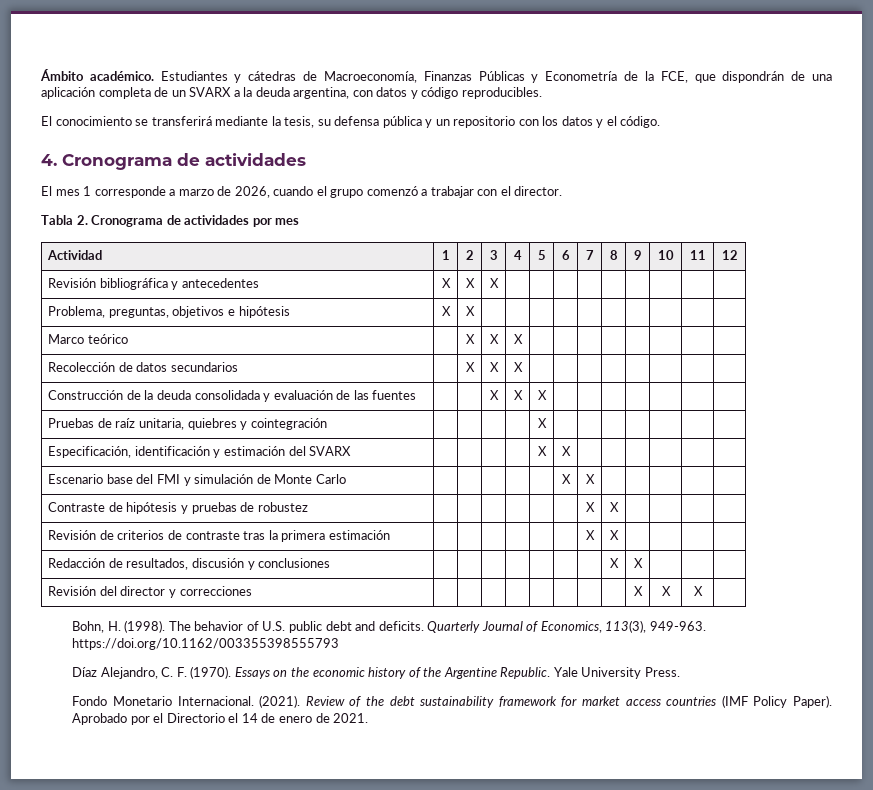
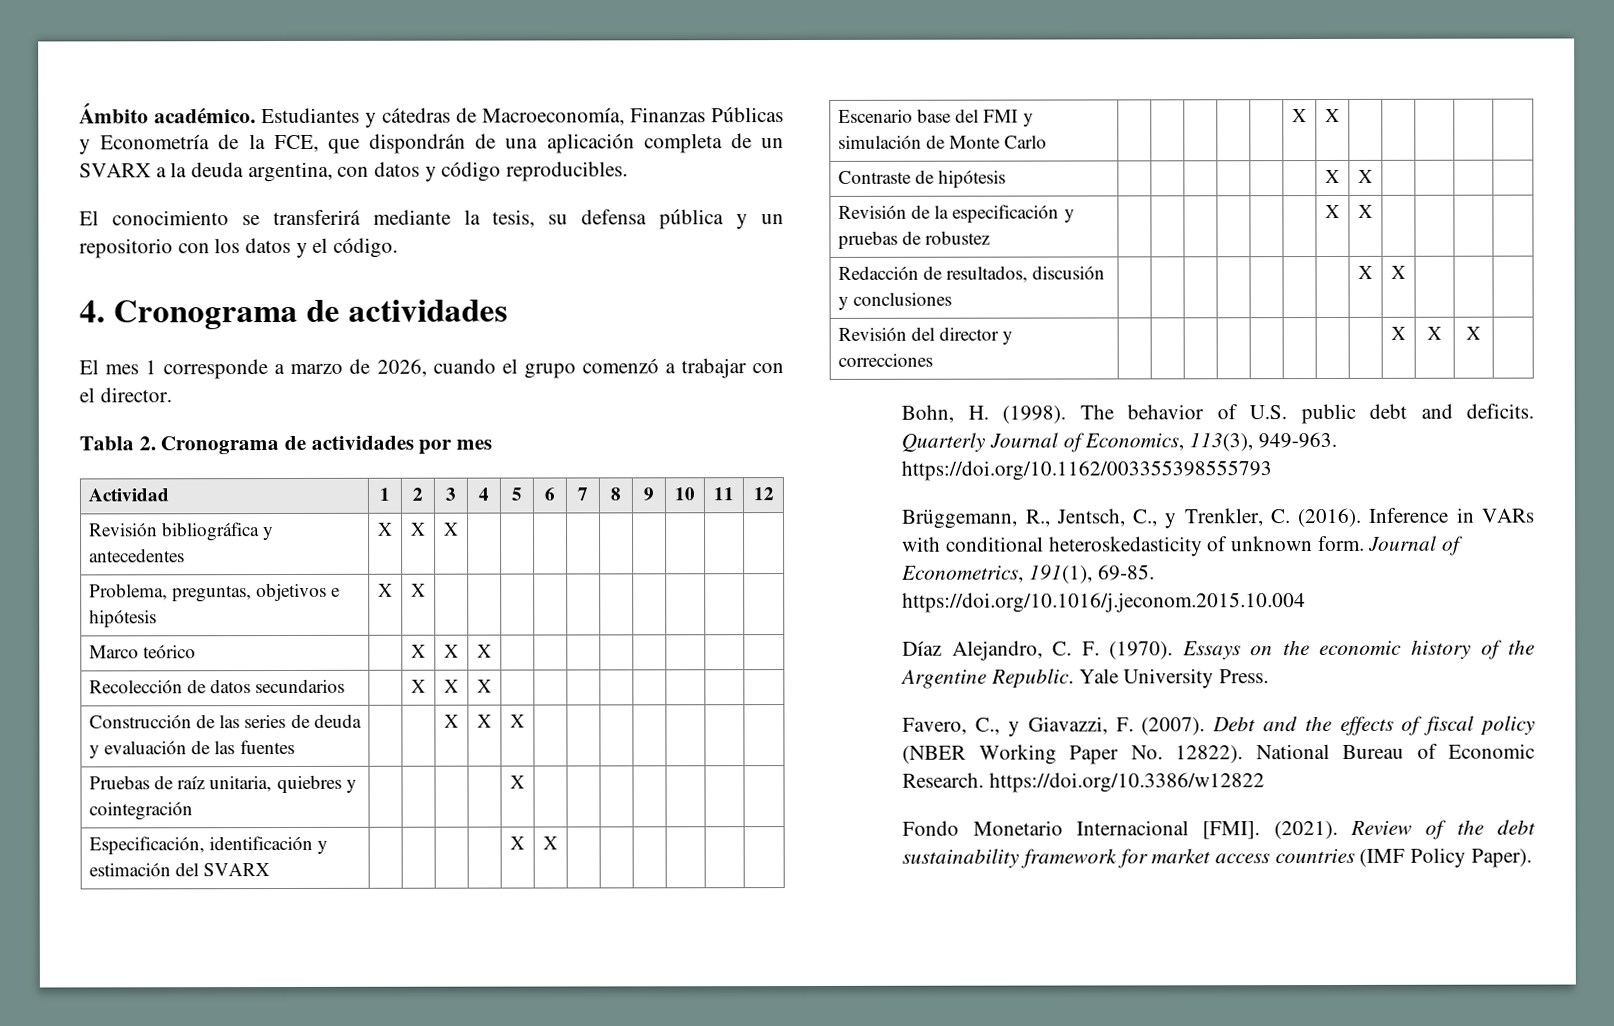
- Construcción de la deuda consolidada y evaluación de las fuentes | | | X | X | X | | | | | | |
+ Construcción de las series de deuda y evaluación de las fuentes | | | X | X | X | | | | | | |
- Contraste de hipótesis y pruebas de robustez | | | | | | | X | X | | | |
+ Contraste de hipótesis | | | | | | | X | X | | | |
- Revisión de criterios de contraste tras la primera estimación | | | | | | | X | X | | | |
+ Revisión de la especificación y pruebas de robustez | | | | | | | X | X | | | |
+ Brüggemann, R., Jentsch, C., y Trenkler, C. (2016). Inference in VARs with conditional heteroskedasticity of unknown form. Journal of Econometrics, 191(1), 69-85. https://doi.org/10.1016/j.jeconom.2015.10.004
+ Favero, C., y Giavazzi, F. (2007). Debt and the effects of fiscal policy (NBER Working Paper No. 12822). National Bureau of Economic Research. https://doi.org/10.3386/w12822
- Fondo Monetario Internacional.
+ Fondo Monetario Internacional [FMI].
- Aprobado por el Directorio el 14 de enero de 2021.

